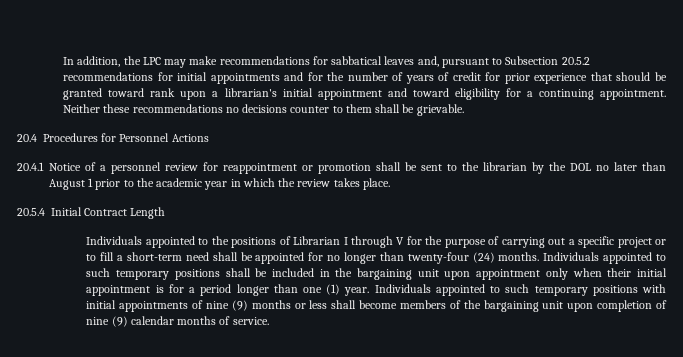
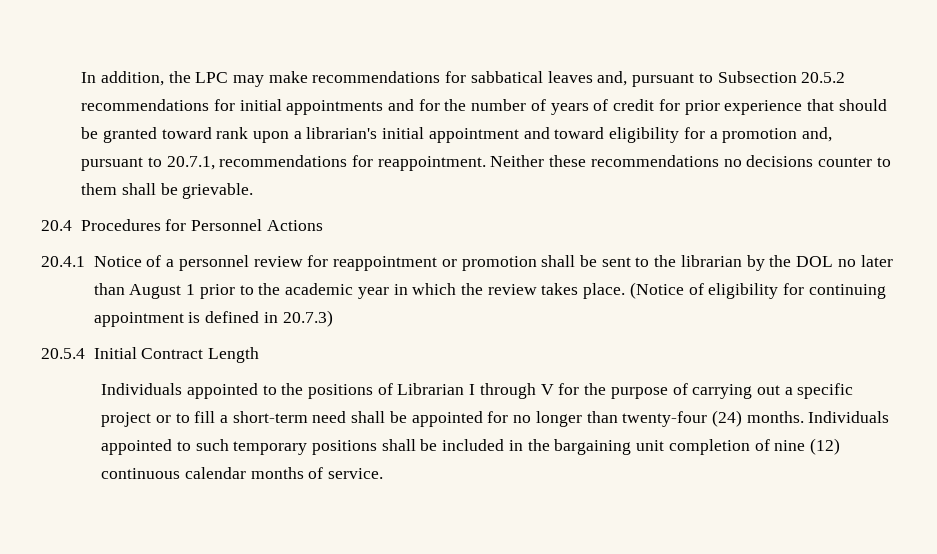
- In addition, the LPC may make recommendations for sabbatical leaves and, pursuant to Subsection 20.5.2 recommendations for initial appointments and for the number of years of credit for prior experience that should be granted toward rank upon a librarian's initial appointment and toward eligibility for a continuing appointment.
+ In addition, the LPC may make recommendations for sabbatical leaves and, pursuant to Subsection 20.5.2 recommendations for initial appointments and for the number of years of credit for prior experience that should be granted toward rank upon a librarian's initial appointment and toward eligibility for a promotion and, pursuant to 20.7.1, recommendations for reappointment.
+ (Notice of eligibility for continuing appointment is defined in 20.7.3)
- Individuals appointed to such temporary positions shall be included in the bargaining unit upon appointment only when their initial appointment is for a period longer than one (1) year. Individuals appointed to such temporary positions with initial appointments of nine (9) months or less shall become members of the bargaining unit upon completion of nine (9) calendar months of service.
+ Individuals appointed to such temporary positions shall be included in the bargaining unit completion of nine (12) continuous calendar months of service.

